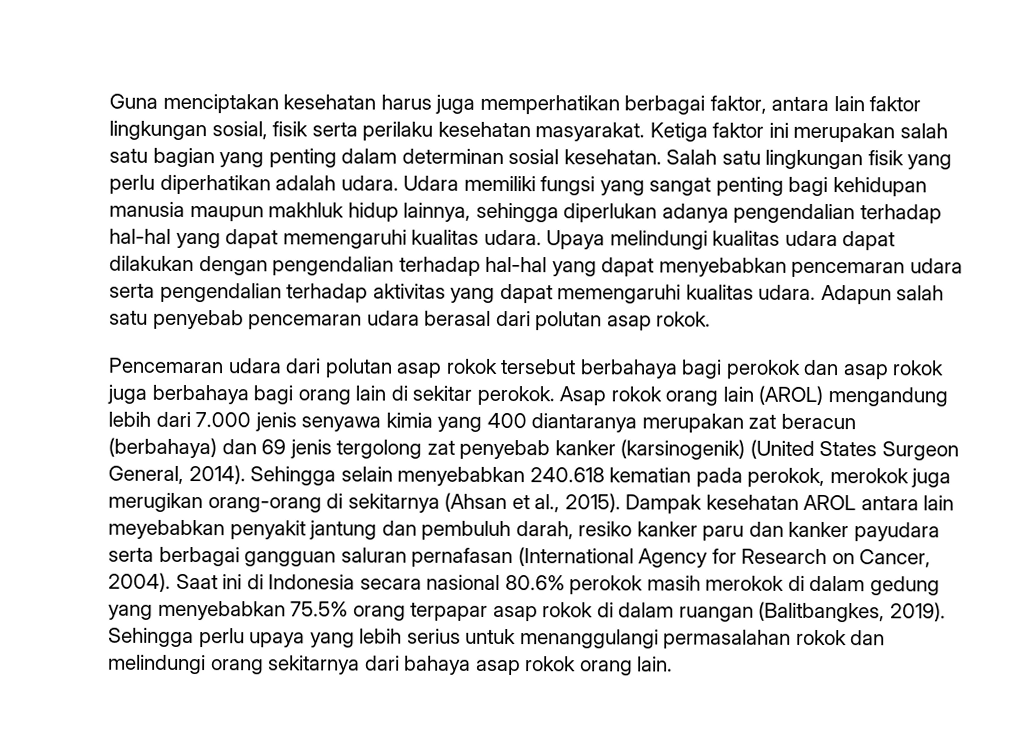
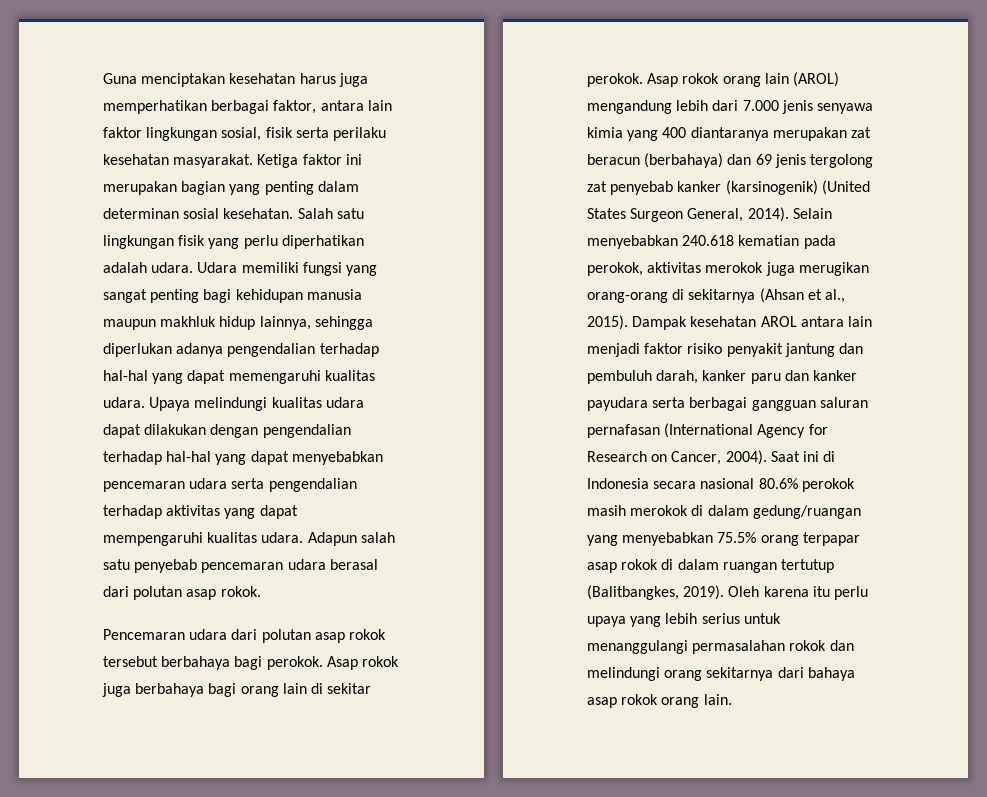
- Ketiga faktor ini merupakan salah satu bagian yang penting dalam determinan sosial kesehatan.
+ Ketiga faktor ini merupakan bagian yang penting dalam determinan sosial kesehatan.
- Upaya melindungi kualitas udara dapat dilakukan dengan pengendalian terhadap hal-hal yang dapat menyebabkan pencemaran udara serta pengendalian terhadap aktivitas yang dapat memengaruhi kualitas udara.
+ Upaya melindungi kualitas udara dapat dilakukan dengan pengendalian terhadap hal-hal yang dapat menyebabkan pencemaran udara serta pengendalian terhadap aktivitas yang dapat mempengaruhi kualitas udara.
- Pencemaran udara dari polutan asap rokok tersebut berbahaya bagi perokok dan asap rokok juga berbahaya bagi orang lain di sekitar perokok.
+ Pencemaran udara dari polutan asap rokok tersebut berbahaya bagi perokok. Asap rokok juga berbahaya bagi orang lain di sekitar perokok.
- Sehingga selain menyebabkan 240.618 kematian pada perokok, merokok juga merugikan orang-orang di sekitarnya (Ahsan et al., 2015).
+ Selain menyebabkan 240.618 kematian pada perokok, aktivitas merokok juga merugikan orang-orang di sekitarnya (Ahsan et al., 2015).
- Dampak kesehatan AROL antara lain meyebabkan penyakit jantung dan pembuluh darah, resiko kanker paru dan kanker payudara serta berbagai gangguan saluran pernafasan (International Agency for Research on Cancer, 2004).
+ Dampak kesehatan AROL antara lain menjadi faktor risiko penyakit jantung dan pembuluh darah, kanker paru dan kanker payudara serta berbagai gangguan saluran pernafasan (International Agency for Research on Cancer, 2004).
- Saat ini di Indonesia secara nasional 80.6% perokok masih merokok di dalam gedung yang menyebabkan 75.5% orang terpapar asap rokok di dalam ruangan (Balitbangkes, 2019).
+ Saat ini di Indonesia secara nasional 80.6% perokok masih merokok di dalam gedung/ruangan yang menyebabkan 75.5% orang terpapar asap rokok di dalam ruangan tertutup (Balitbangkes, 2019).
- Sehingga perlu upaya yang lebih serius untuk menanggulangi permasalahan rokok dan melindungi orang sekitarnya dari bahaya asap rokok orang lain.
+ Oleh karena itu perlu upaya yang lebih serius untuk menanggulangi permasalahan rokok dan melindungi orang sekitarnya dari bahaya asap rokok orang lain.

